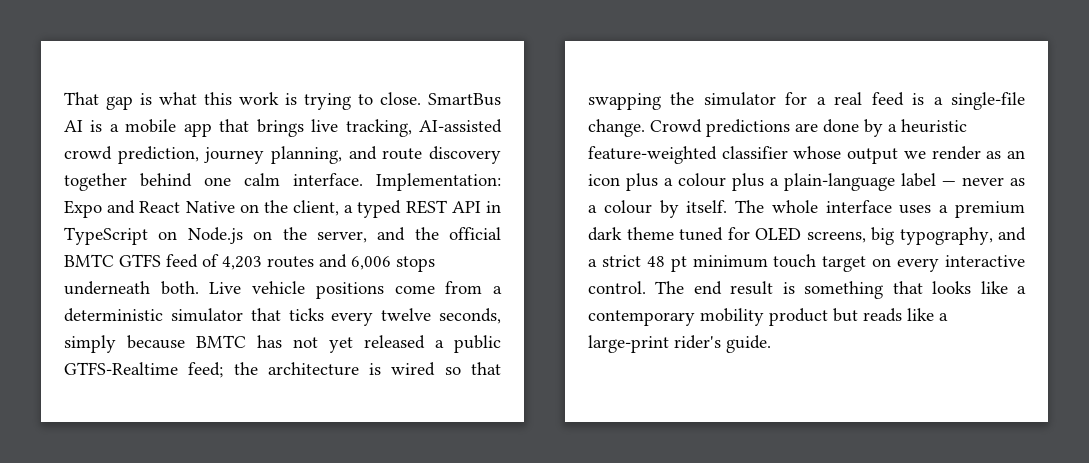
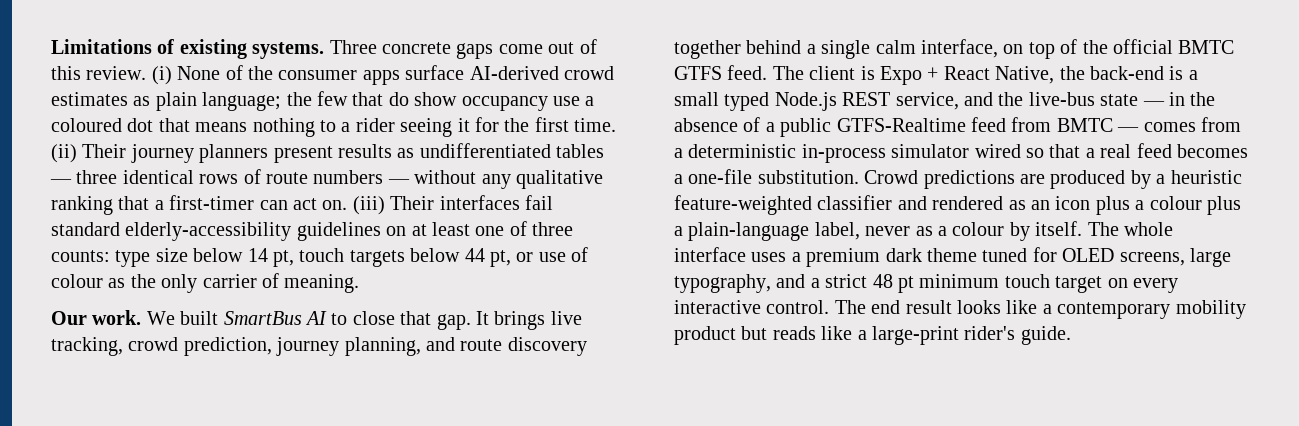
- That gap is what this work is trying to close. SmartBus AI is a mobile app that brings live tracking, AI-assisted crowd prediction, journey planning, and route discovery together behind one calm interface. Implementation: Expo and React Native on the client, a typed REST API in TypeScript on Node.js on the server, and the official BMTC GTFS feed of 4,203 routes and 6,006 stops underneath both. Live vehicle positions come from a deterministic simulator that ticks every twelve seconds, simply because BMTC has not yet released a public GTFS-Realtime feed; the architecture is wired so that swapping the simulator for a real feed is a single-file change.
+ Limitations of existing systems. Three concrete gaps come out of this review. (i) None of the consumer apps surface AI-derived crowd estimates as plain language; the few that do show occupancy use a coloured dot that means nothing to a rider seeing it for the first time. (ii) Their journey planners present results as undifferentiated tables — three identical rows of route numbers — without any qualitative ranking that a first-timer can act on. (iii) Their interfaces fail standard elderly-accessibility guidelines on at least one of three counts: type size below 14 pt, touch targets below 44 pt, or use of colour as the only carrier of meaning.
+ Our work. We built SmartBus AI to close that gap. It brings live tracking, crowd prediction, journey planning, and route discovery together behind a single calm interface, on top of the official BMTC GTFS feed. The client is Expo + React Native, the back-end is a small typed Node.js REST service, and the live-bus state — in the absence of a public GTFS-Realtime feed from BMTC — comes from a deterministic in-process simulator wired so that a real feed becomes a one-file substitution.
- Crowd predictions are done by a heuristic feature-weighted classifier whose output we render as an icon plus a colour plus a plain-language label — never as a colour by itself.
+ Crowd predictions are produced by a heuristic feature-weighted classifier and rendered as an icon plus a colour plus a plain-language label, never as a colour by itself.
- The whole interface uses a premium dark theme tuned for OLED screens, big typography, and a strict 48 pt minimum touch target on every interactive control.
+ The whole interface uses a premium dark theme tuned for OLED screens, large typography, and a strict 48 pt minimum touch target on every interactive control.
- The end result is something that looks like a contemporary mobility product but reads like a large-print rider's guide.
+ The end result looks like a contemporary mobility product but reads like a large-print rider's guide.

